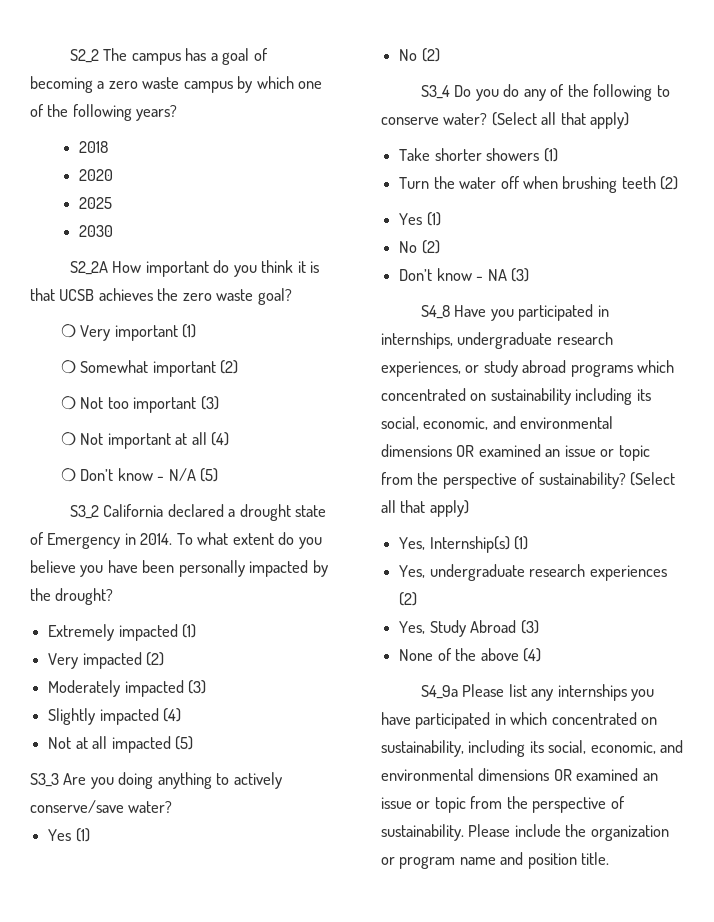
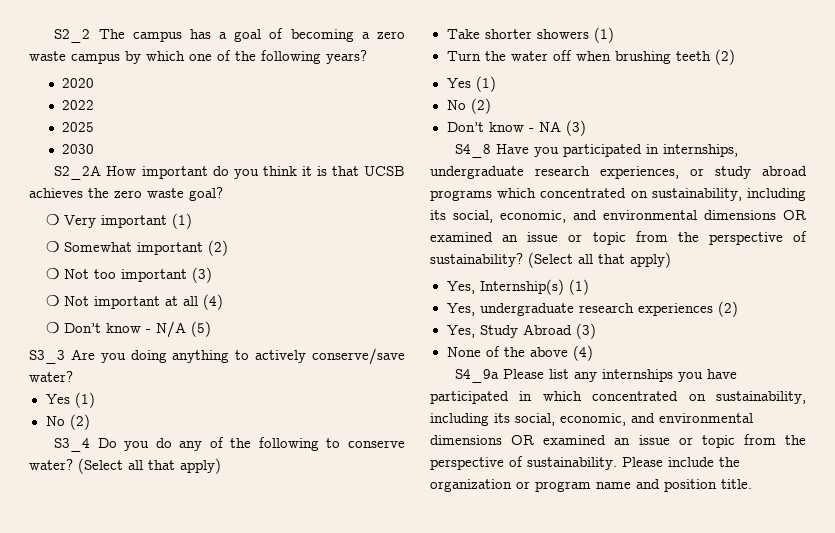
- 2018
  2020
+ 2022
- S3_2 California declared a drought state of Emergency in 2014. To what extent do you believe you have been personally impacted by the drought?
- Extremely impacted (1)
- Very impacted (2)
- Moderately impacted (3)
- Slightly impacted (4)
- Not at all impacted (5)
- S4_8 Have you participated in internships, undergraduate research experiences, or study abroad programs which concentrated on sustainability including its social, economic, and environmental dimensions OR examined an issue or topic from the perspective of sustainability?
+ S4_8 Have you participated in internships, undergraduate research experiences, or study abroad programs which concentrated on sustainability, including its social, economic, and environmental dimensions OR examined an issue or topic from the perspective of sustainability?

